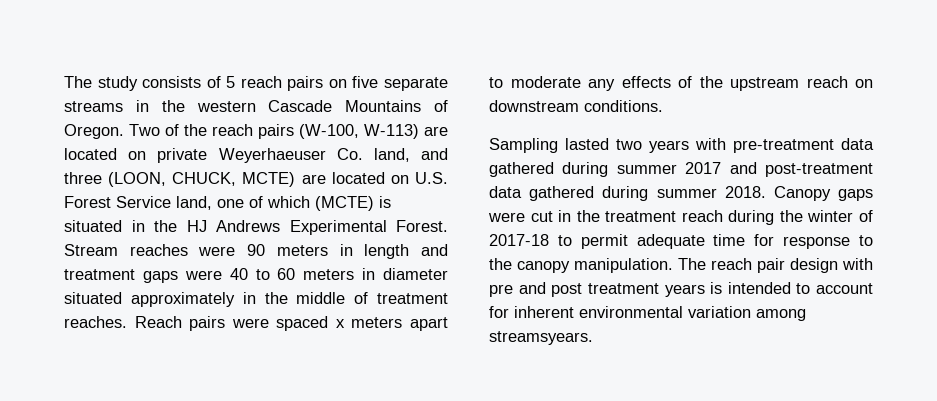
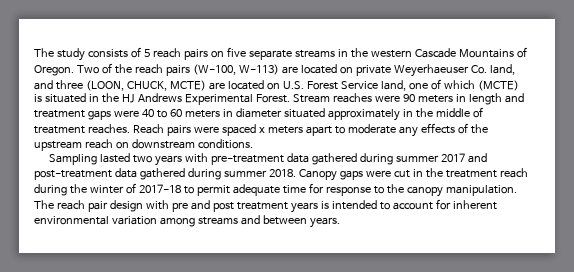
- The reach pair design with pre and post treatment years is intended to account for inherent environmental variation among streamsyears.
+ The reach pair design with pre and post treatment years is intended to account for inherent environmental variation among streams and between years.

